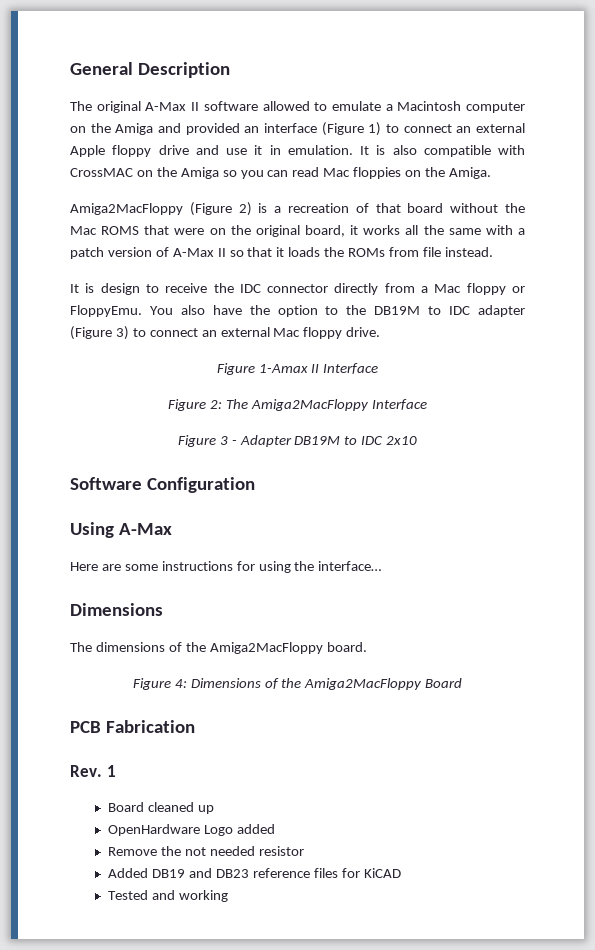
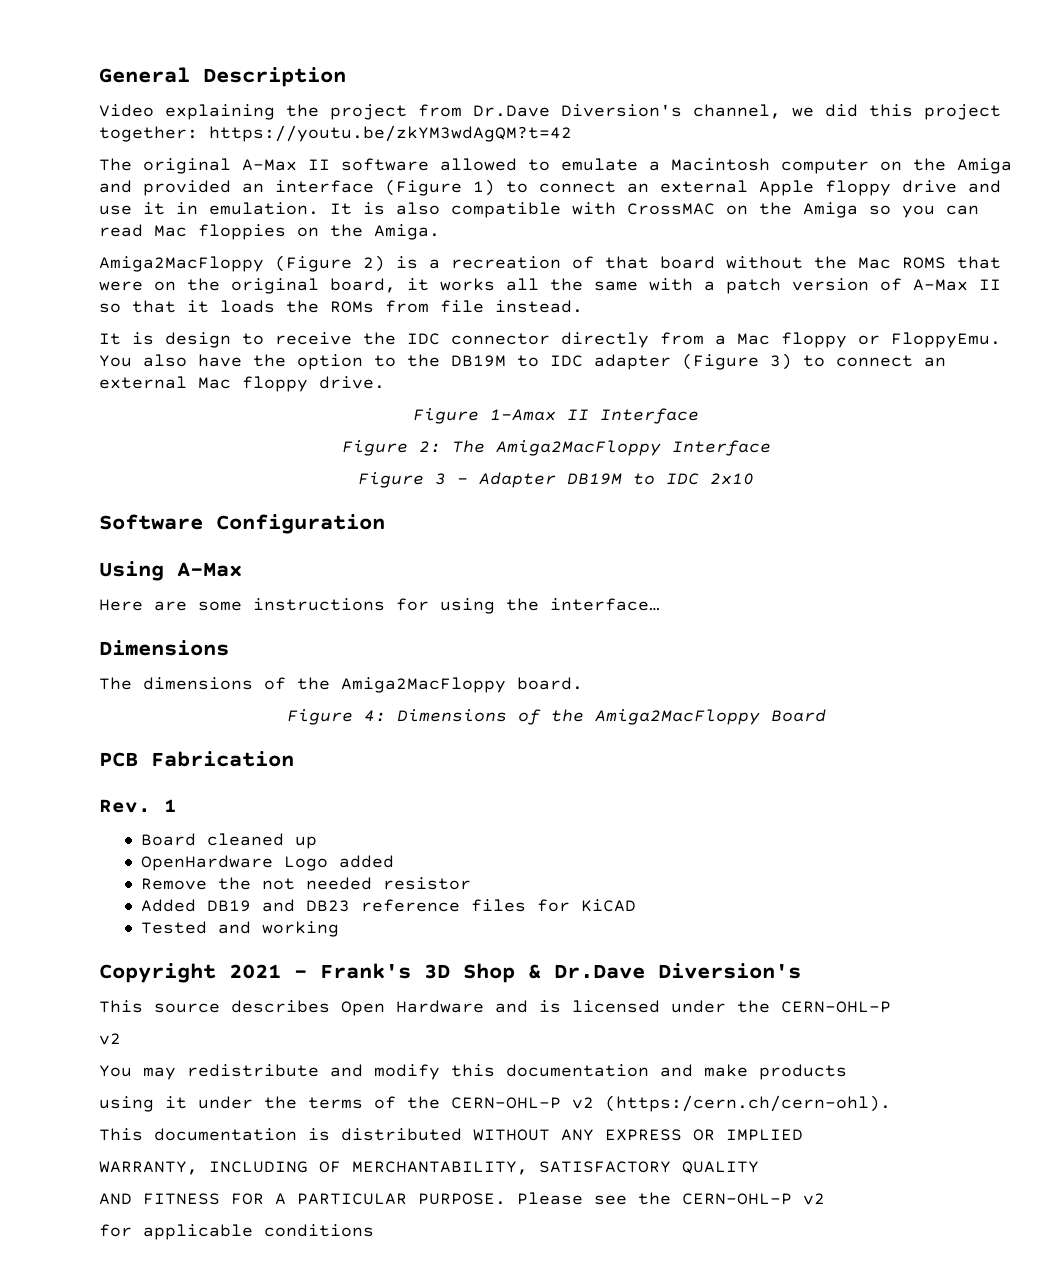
+ Video explaining the project from Dr.Dave Diversion's channel, we did this project together: https://youtu.be/zkYM3wdAgQM?t=42
+ Copyright 2021 - Frank's 3D Shop & Dr.Dave Diversion's
+ This source describes Open Hardware and is licensed under the CERN-OHL-P
+ v2
+ You may redistribute and modify this documentation and make products
+ using it under the terms of the CERN-OHL-P v2 (https:/cern.ch/cern-ohl).
+ This documentation is distributed WITHOUT ANY EXPRESS OR IMPLIED
+ WARRANTY, INCLUDING OF MERCHANTABILITY, SATISFACTORY QUALITY
+ AND FITNESS FOR A PARTICULAR PURPOSE. Please see the CERN-OHL-P v2
+ for applicable conditions

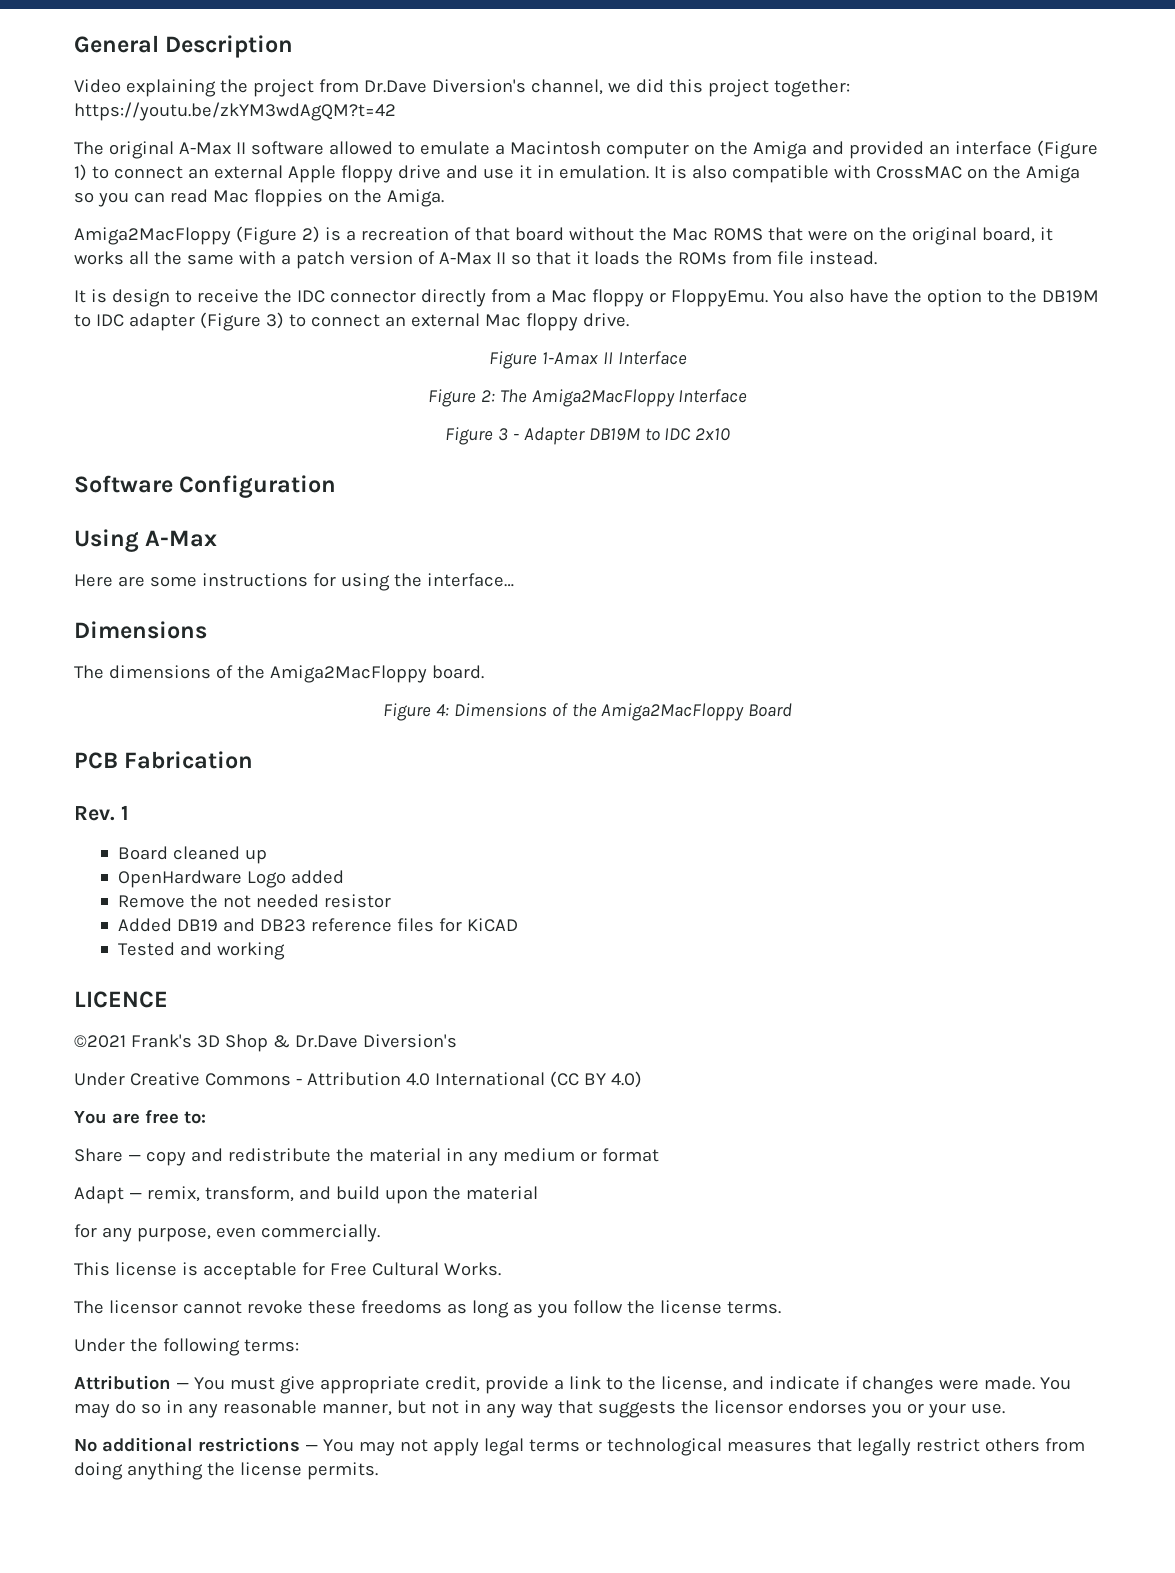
- Copyright 2021 - Frank's 3D Shop & Dr.Dave Diversion's
+ LICENCE
+ ©2021 Frank's 3D Shop & Dr.Dave Diversion's
- This source describes Open Hardware and is licensed under the CERN-OHL-P
- v2
- You may redistribute and modify this documentation and make products
- using it under the terms of the CERN-OHL-P v2 (https:/cern.ch/cern-ohl).
- This documentation is distributed WITHOUT ANY EXPRESS OR IMPLIED
- WARRANTY, INCLUDING OF MERCHANTABILITY, SATISFACTORY QUALITY
- AND FITNESS FOR A PARTICULAR PURPOSE. Please see the CERN-OHL-P v2
- for applicable conditions
+ Under Creative Commons - Attribution 4.0 International (CC BY 4.0)
+ You are free to:
+ Share — copy and redistribute the material in any medium or format
+ Adapt — remix, transform, and build upon the material
+ for any purpose, even commercially.
+ This license is acceptable for Free Cultural Works.
+ The licensor cannot revoke these freedoms as long as you follow the license terms.
+ Under the following terms:
+ Attribution — You must give appropriate credit, provide a link to the license, and indicate if changes were made. You may do so in any reasonable manner, but not in any way that suggests the licensor endorses you or your use.
+ No additional restrictions — You may not apply legal terms or technological measures that legally restrict others from doing anything the license permits.

